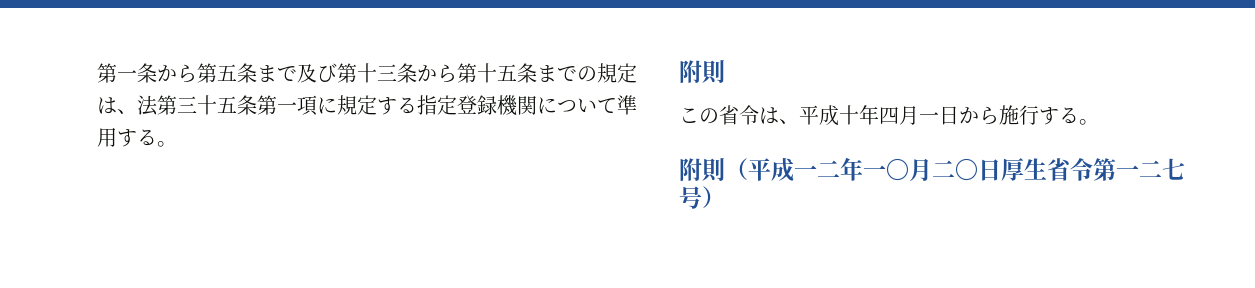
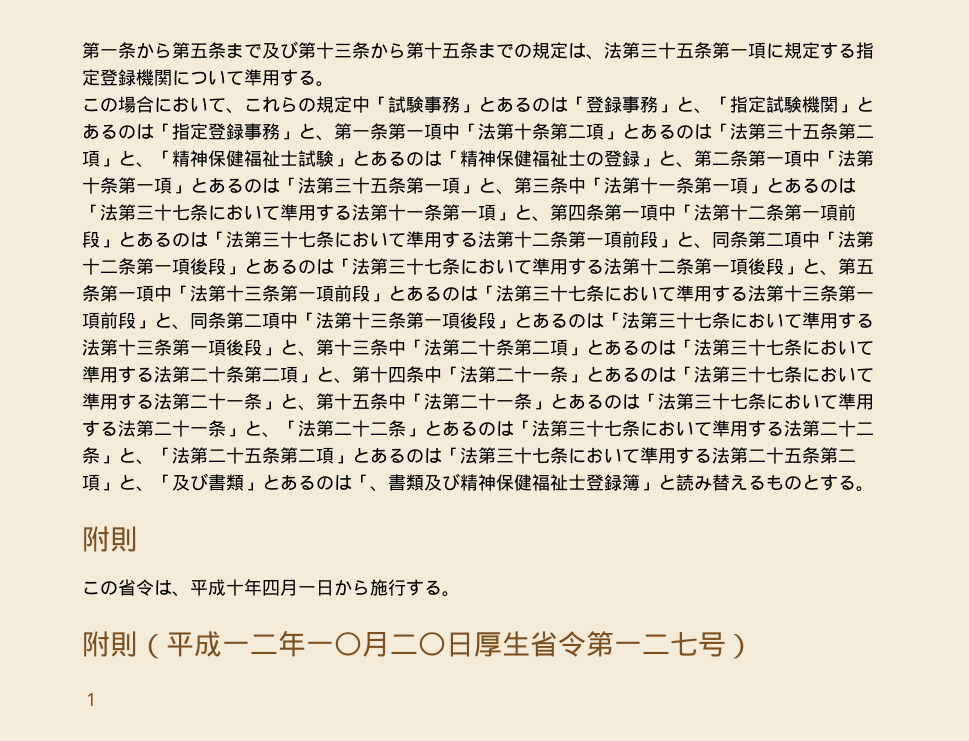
+ この場合において、これらの規定中「試験事務」とあるのは「登録事務」と、「指定試験機関」とあるのは「指定登録事務」と、第一条第一項中「法第十条第二項」とあるのは「法第三十五条第二項」と、「精神保健福祉士試験」とあるのは「精神保健福祉士の登録」と、第二条第一項中「法第十条第一項」とあるのは「法第三十五条第一項」と、第三条中「法第十一条第一項」とあるのは「法第三十七条において準用する法第十一条第一項」と、第四条第一項中「法第十二条第一項前段」とあるのは「法第三十七条において準用する法第十二条第一項前段」と、同条第二項中「法第十二条第一項後段」とあるのは「法第三十七条において準用する法第十二条第一項後段」と、第五条第一項中「法第十三条第一項前段」とあるのは「法第三十七条において準用する法第十三条第一項前段」と、同条第二項中「法第十三条第一項後段」とあるのは「法第三十七条において準用する法第十三条第一項後段」と、第十三条中「法第二十条第二項」とあるのは「法第三十七条において準用する法第二十条第二項」と、第十四条中「法第二十一条」とあるのは「法第三十七条において準用する法第二十一条」と、第十五条中「法第二十一条」とあるのは「法第三十七条において準用する法第二十一条」と、「法第二十二条」とあるのは「法第三十七条において準用する法第二十二条」と、「法第二十五条第二項」とあるのは「法第三十七条において準用する法第二十五条第二項」と、「及び書類」とあるのは「、書類及び精神保健福祉士登録簿」と読み替えるものとする。
+ １

